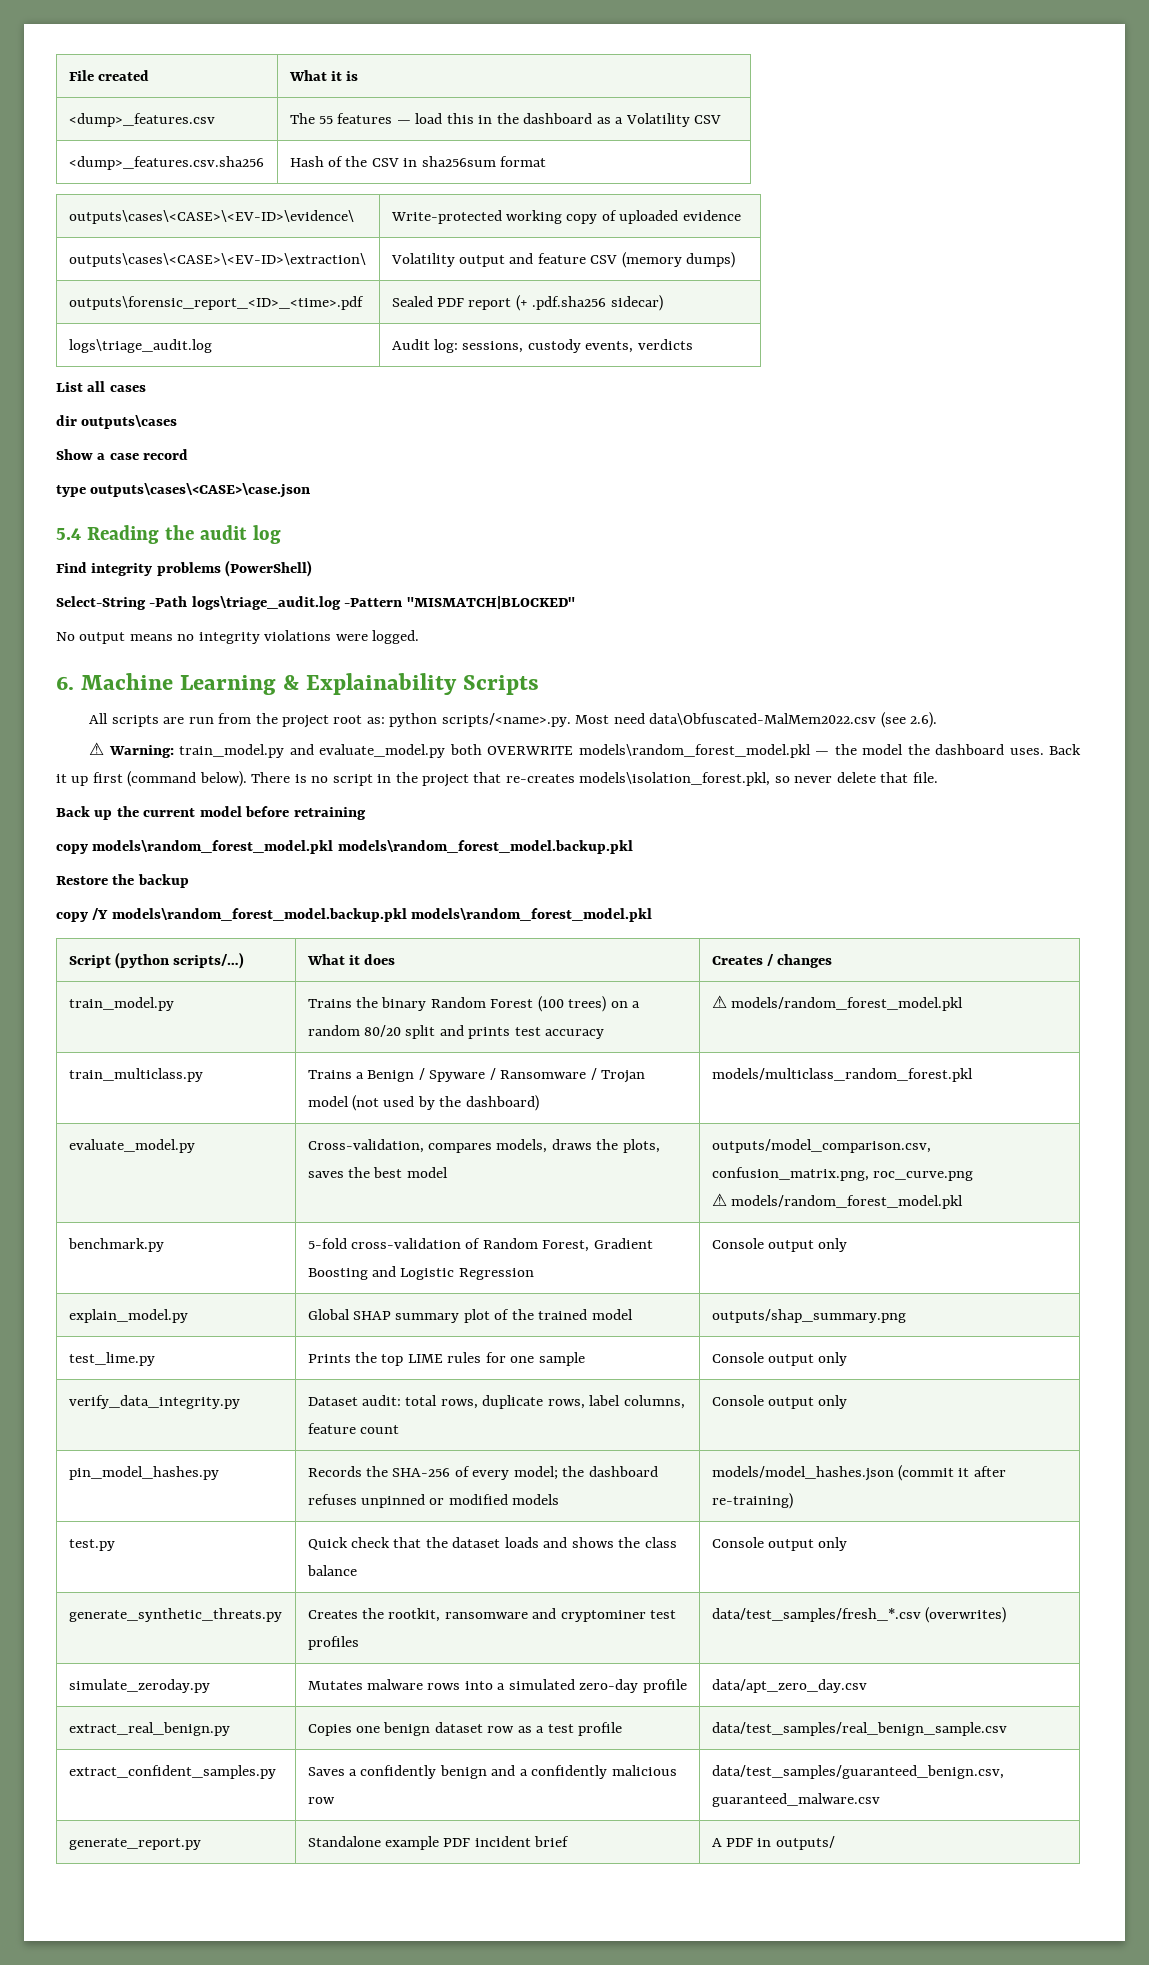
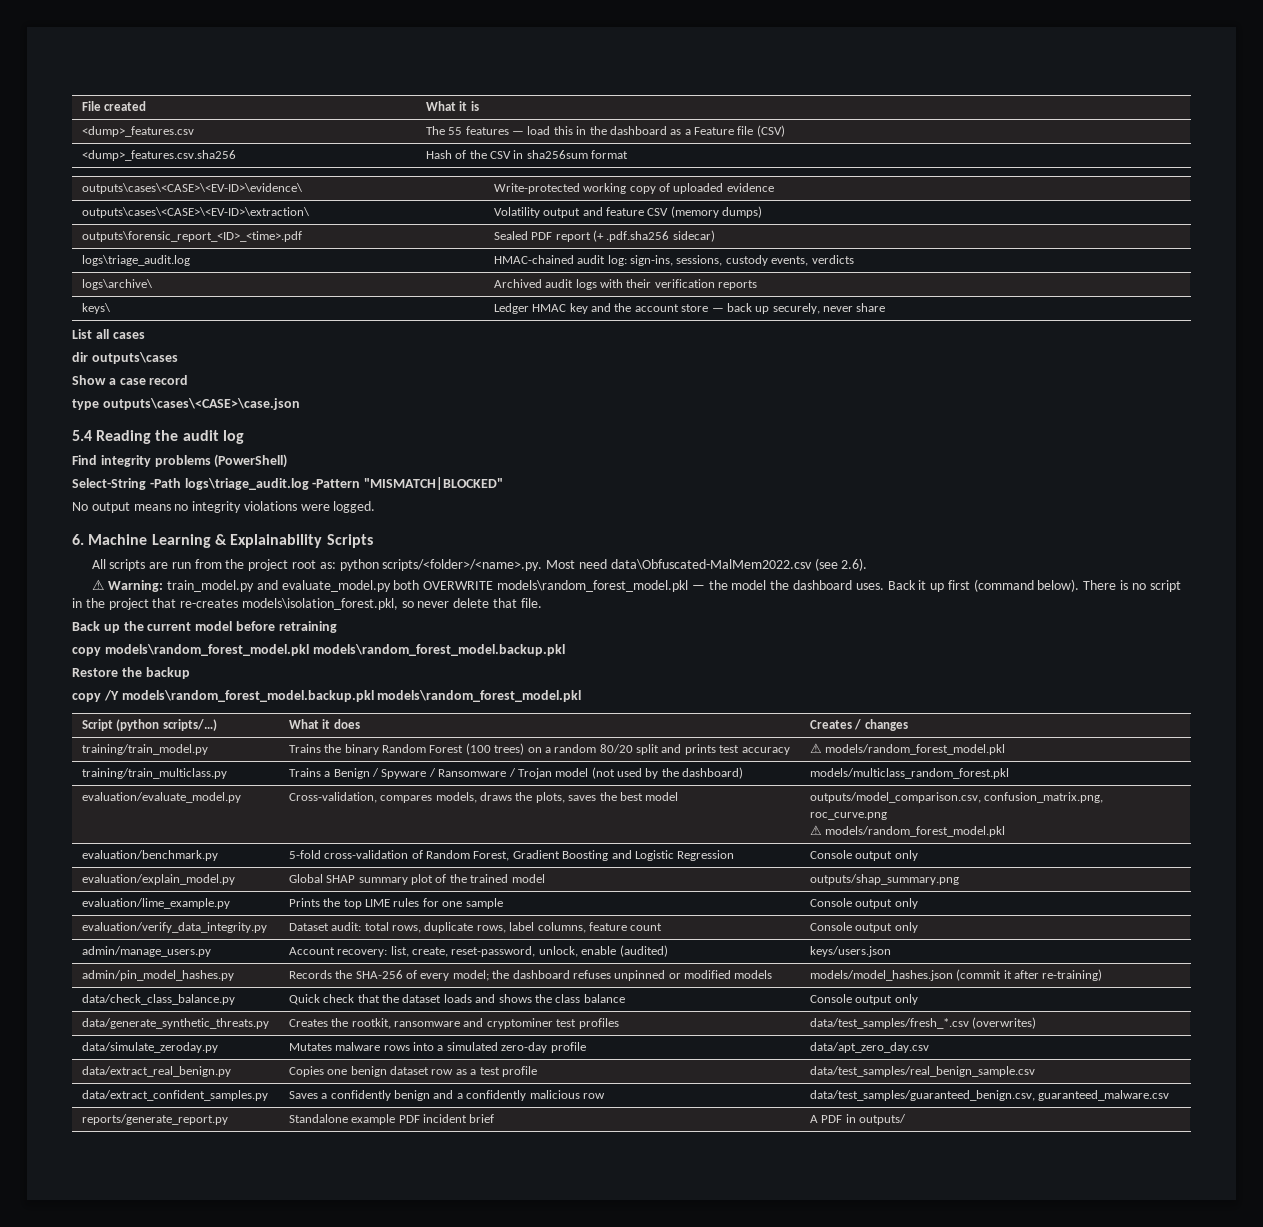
- <dump>_features.csv | The 55 features — load this in the dashboard as a Volatility CSV
+ <dump>_features.csv | The 55 features — load this in the dashboard as a Feature file (CSV)
- logs\triage_audit.log | Audit log: sessions, custody events, verdicts
+ logs\triage_audit.log | HMAC-chained audit log: sign-ins, sessions, custody events, verdicts
+ logs\archive\ | Archived audit logs with their verification reports
+ keys\ | Ledger HMAC key and the account store — back up securely, never share
- All scripts are run from the project root as: python scripts/<name>.py. Most need data\Obfuscated-MalMem2022.csv (see 2.6).
+ All scripts are run from the project root as: python scripts/<folder>/<name>.py. Most need data\Obfuscated-MalMem2022.csv (see 2.6).
- train_model.py | Trains the binary Random Forest (100 trees) on a random 80/20 split and prints test accuracy | ⚠ models/random_forest_model.pkl
+ training/train_model.py | Trains the binary Random Forest (100 trees) on a random 80/20 split and prints test accuracy | ⚠ models/random_forest_model.pkl
- train_multiclass.py | Trains a Benign / Spyware / Ransomware / Trojan model (not used by the dashboard) | models/multiclass_random_forest.pkl
+ training/train_multiclass.py | Trains a Benign / Spyware / Ransomware / Trojan model (not used by the dashboard) | models/multiclass_random_forest.pkl
- evaluate_model.py | Cross-validation, compares models, draws the plots, saves the best model | outputs/model_comparison.csv, confusion_matrix.png, roc_curve.png
+ evaluation/evaluate_model.py | Cross-validation, compares models, draws the plots, saves the best model | outputs/model_comparison.csv, confusion_matrix.png, roc_curve.png
- benchmark.py | 5-fold cross-validation of Random Forest, Gradient Boosting and Logistic Regression | Console output only
+ evaluation/benchmark.py | 5-fold cross-validation of Random Forest, Gradient Boosting and Logistic Regression | Console output only
- explain_model.py | Global SHAP summary plot of the trained model | outputs/shap_summary.png
+ evaluation/explain_model.py | Global SHAP summary plot of the trained model | outputs/shap_summary.png
- test_lime.py | Prints the top LIME rules for one sample | Console output only
+ evaluation/lime_example.py | Prints the top LIME rules for one sample | Console output only
- verify_data_integrity.py | Dataset audit: total rows, duplicate rows, label columns, feature count | Console output only
+ evaluation/verify_data_integrity.py | Dataset audit: total rows, duplicate rows, label columns, feature count | Console output only
- pin_model_hashes.py | Records the SHA-256 of every model; the dashboard refuses unpinned or modified models | models/model_hashes.json (commit it after re-training)
+ admin/manage_users.py | Account recovery: list, create, reset-password, unlock, enable (audited) | keys/users.json
+ admin/pin_model_hashes.py | Records the SHA-256 of every model; the dashboard refuses unpinned or modified models | models/model_hashes.json (commit it after re-training)
- test.py | Quick check that the dataset loads and shows the class balance | Console output only
+ data/check_class_balance.py | Quick check that the dataset loads and shows the class balance | Console output only
- generate_synthetic_threats.py | Creates the rootkit, ransomware and cryptominer test profiles | data/test_samples/fresh_*.csv (overwrites)
+ data/generate_synthetic_threats.py | Creates the rootkit, ransomware and cryptominer test profiles | data/test_samples/fresh_*.csv (overwrites)
- simulate_zeroday.py | Mutates malware rows into a simulated zero-day profile | data/apt_zero_day.csv
+ data/simulate_zeroday.py | Mutates malware rows into a simulated zero-day profile | data/apt_zero_day.csv
- extract_real_benign.py | Copies one benign dataset row as a test profile | data/test_samples/real_benign_sample.csv
+ data/extract_real_benign.py | Copies one benign dataset row as a test profile | data/test_samples/real_benign_sample.csv
- extract_confident_samples.py | Saves a confidently benign and a confidently malicious row | data/test_samples/guaranteed_benign.csv, guaranteed_malware.csv
+ data/extract_confident_samples.py | Saves a confidently benign and a confidently malicious row | data/test_samples/guaranteed_benign.csv, guaranteed_malware.csv
- generate_report.py | Standalone example PDF incident brief | A PDF in outputs/
+ reports/generate_report.py | Standalone example PDF incident brief | A PDF in outputs/

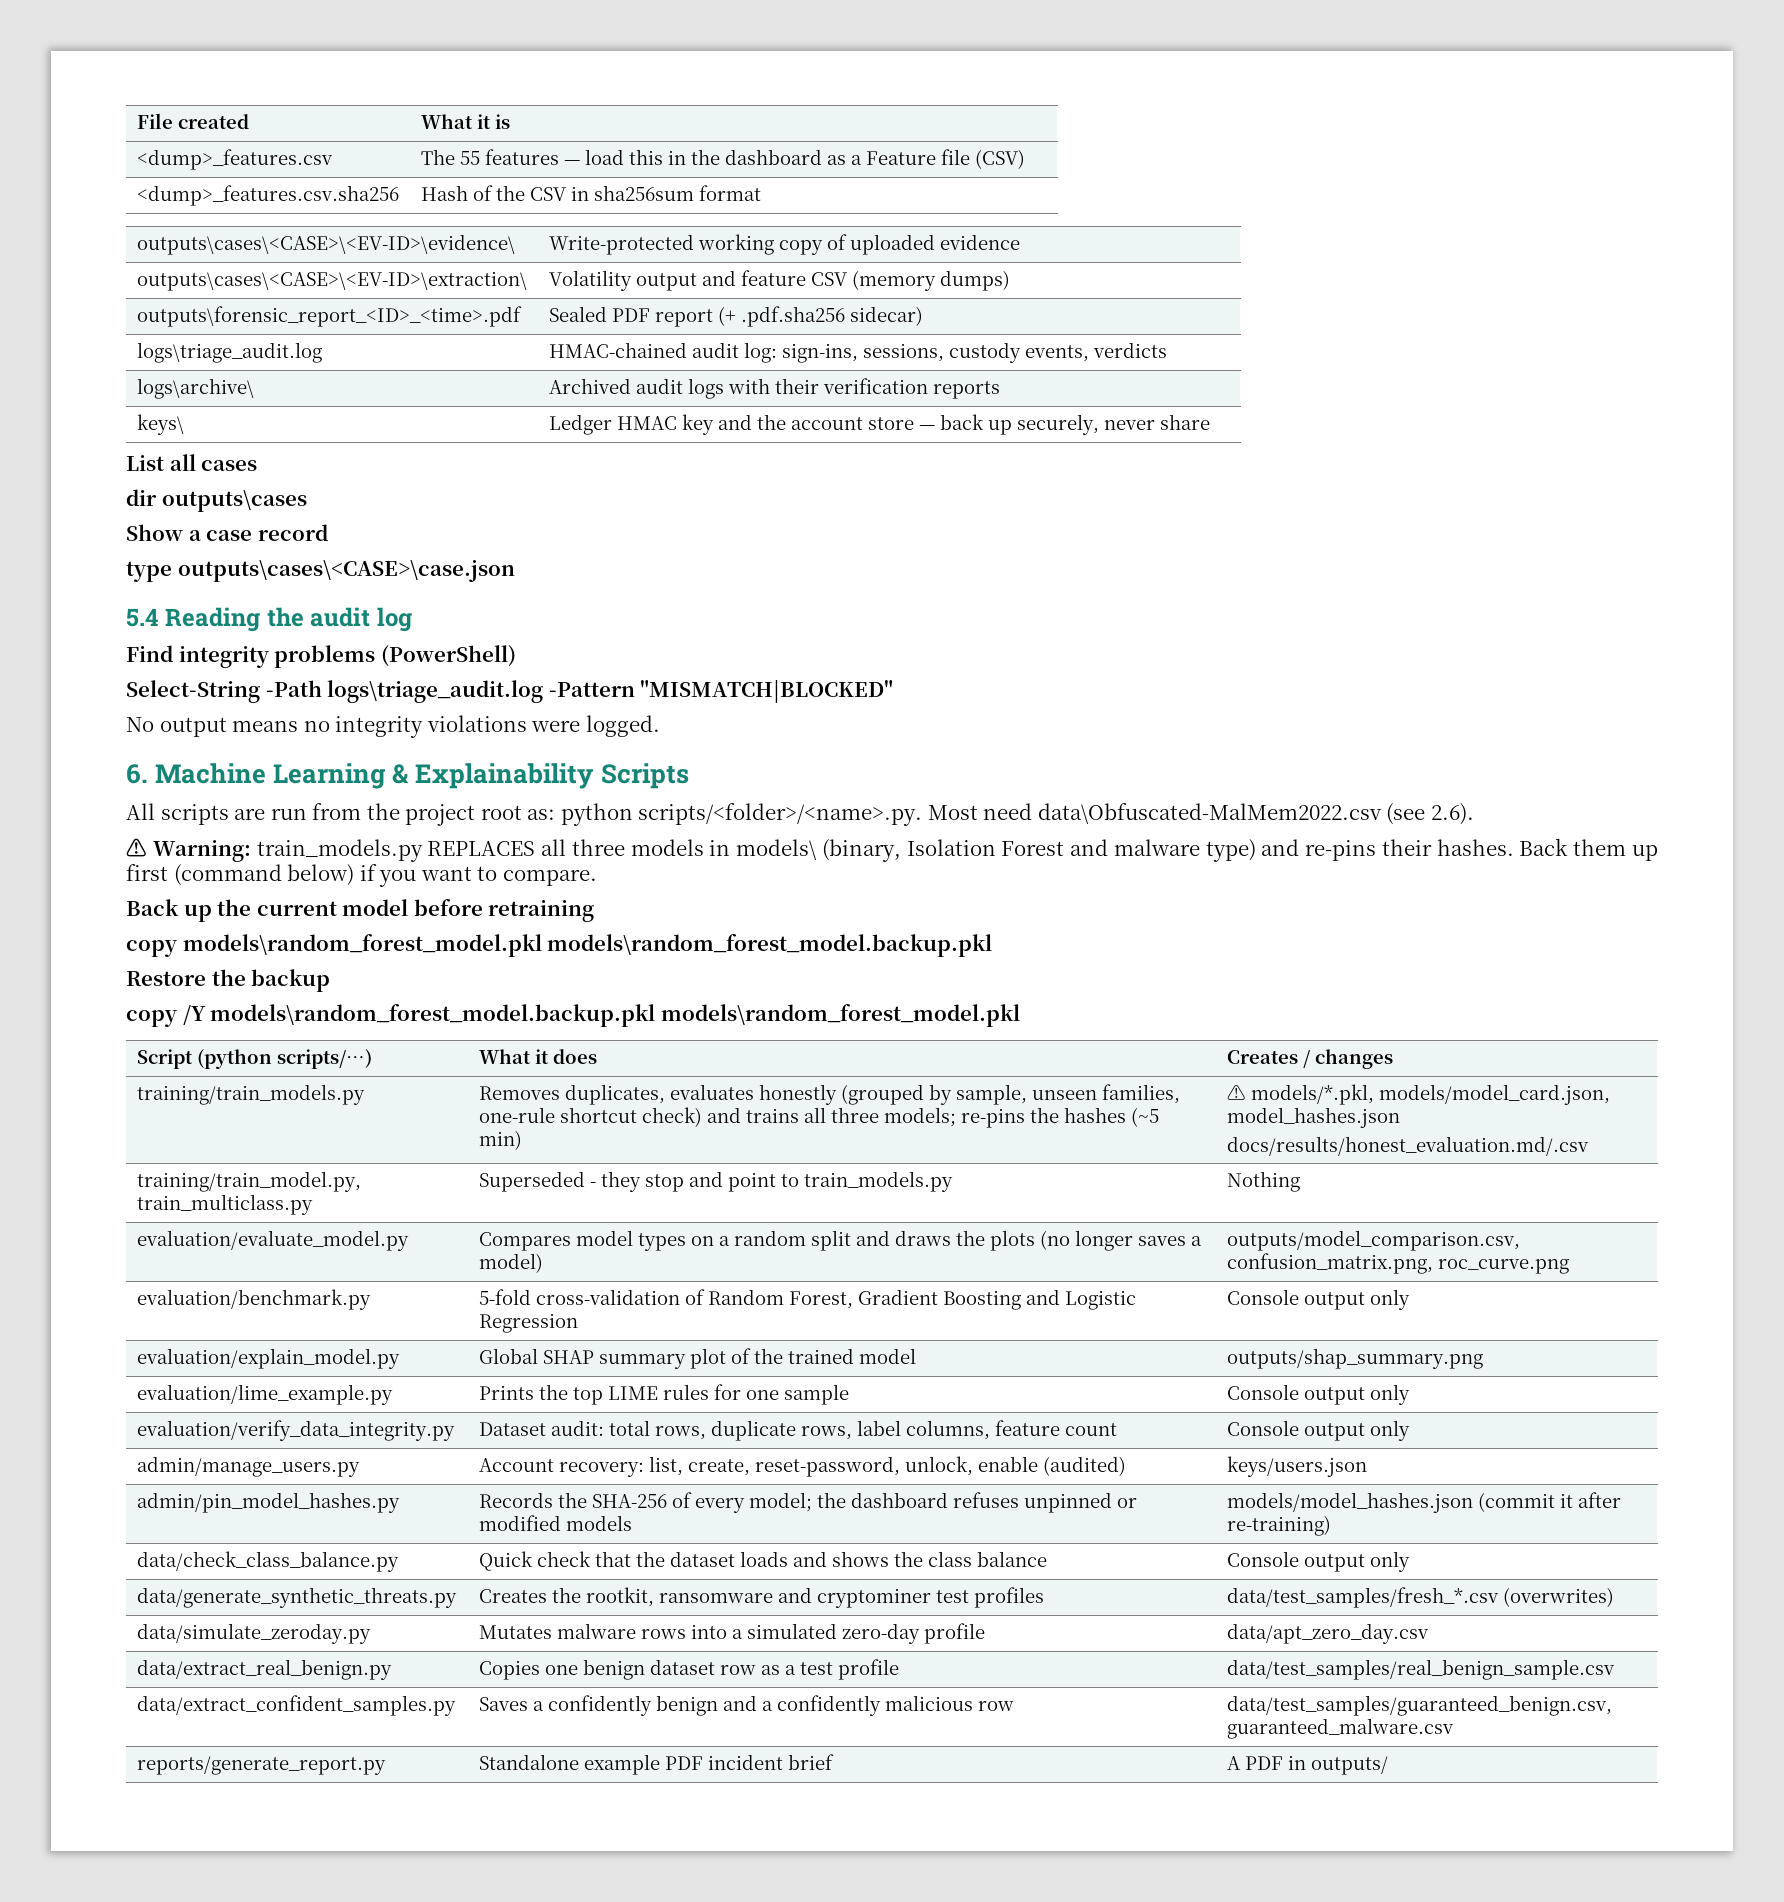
- ⚠ Warning: train_model.py and evaluate_model.py both OVERWRITE models\random_forest_model.pkl — the model the dashboard uses. Back it up first (command below). There is no script in the project that re-creates models\isolation_forest.pkl, so never delete that file.
+ ⚠ Warning: train_models.py REPLACES all three models in models\ (binary, Isolation Forest and malware type) and re-pins their hashes. Back them up first (command below) if you want to compare.
- training/train_model.py | Trains the binary Random Forest (100 trees) on a random 80/20 split and prints test accuracy | ⚠ models/random_forest_model.pkl
- training/train_multiclass.py | Trains a Benign / Spyware / Ransomware / Trojan model (not used by the dashboard) | models/multiclass_random_forest.pkl
- evaluation/evaluate_model.py | Cross-validation, compares models, draws the plots, saves the best model | outputs/model_comparison.csv, confusion_matrix.png, roc_curve.png
- ⚠ models/random_forest_model.pkl
+ training/train_models.py | Removes duplicates, evaluates honestly (grouped by sample, unseen families, one-rule shortcut check) and trains all three models; re-pins the hashes (~5 min) | ⚠ models/*.pkl, models/model_card.json, model_hashes.json
+ docs/results/honest_evaluation.md/.csv
+ training/train_model.py, train_multiclass.py | Superseded - they stop and point to train_models.py | Nothing
+ evaluation/evaluate_model.py | Compares model types on a random split and draws the plots (no longer saves a model) | outputs/model_comparison.csv, confusion_matrix.png, roc_curve.png

